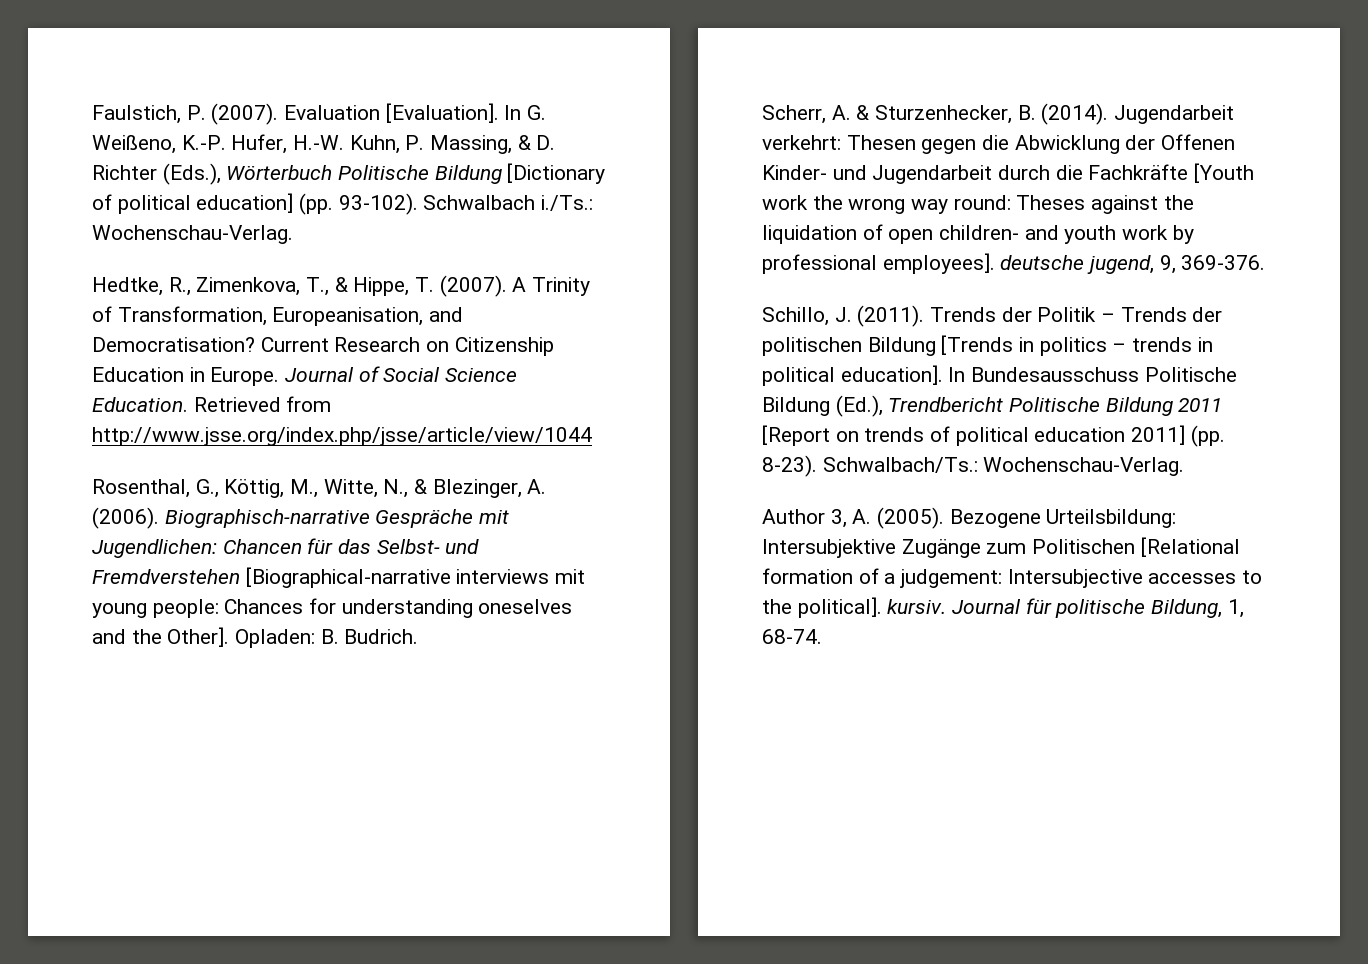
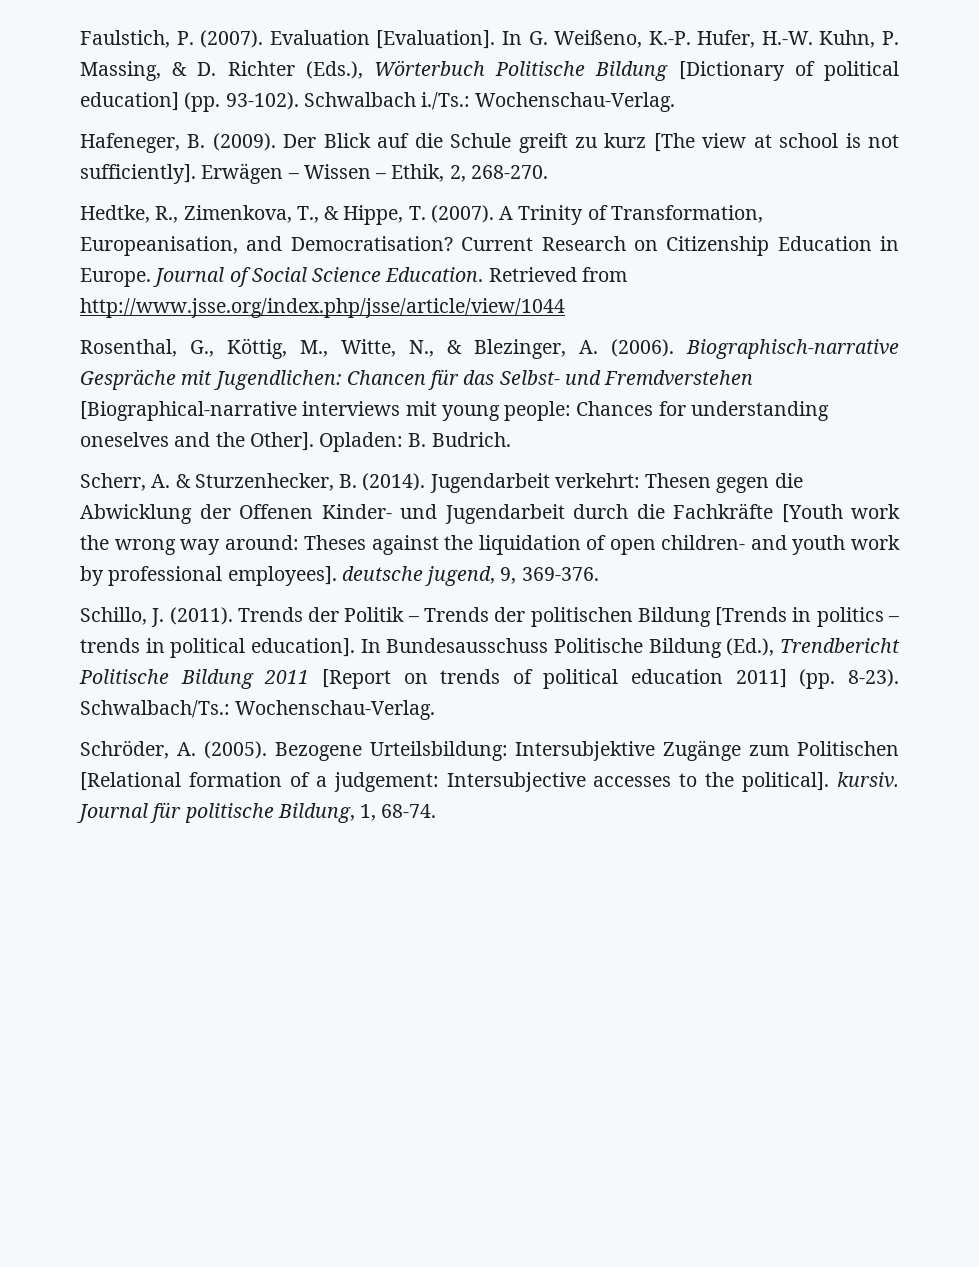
+ Hafeneger, B. (2009). Der Blick auf die Schule greift zu kurz [The view at school is not sufficiently]. Erwägen – Wissen – Ethik, 2, 268-270.
- Jugendarbeit verkehrt: Thesen gegen die Abwicklung der Offenen Kinder- und Jugendarbeit durch die Fachkräfte [Youth work the wrong way round: Theses against the liquidation of open children- and youth work by professional employees]. deutsche jugend, 9, 369-376.
+ Jugendarbeit verkehrt: Thesen gegen die Abwicklung der Offenen Kinder- und Jugendarbeit durch die Fachkräfte [Youth work the wrong way around: Theses against the liquidation of open children- and youth work by professional employees]. deutsche jugend, 9, 369-376.
- Author 3, A. (2005).
+ Schröder, A. (2005).

